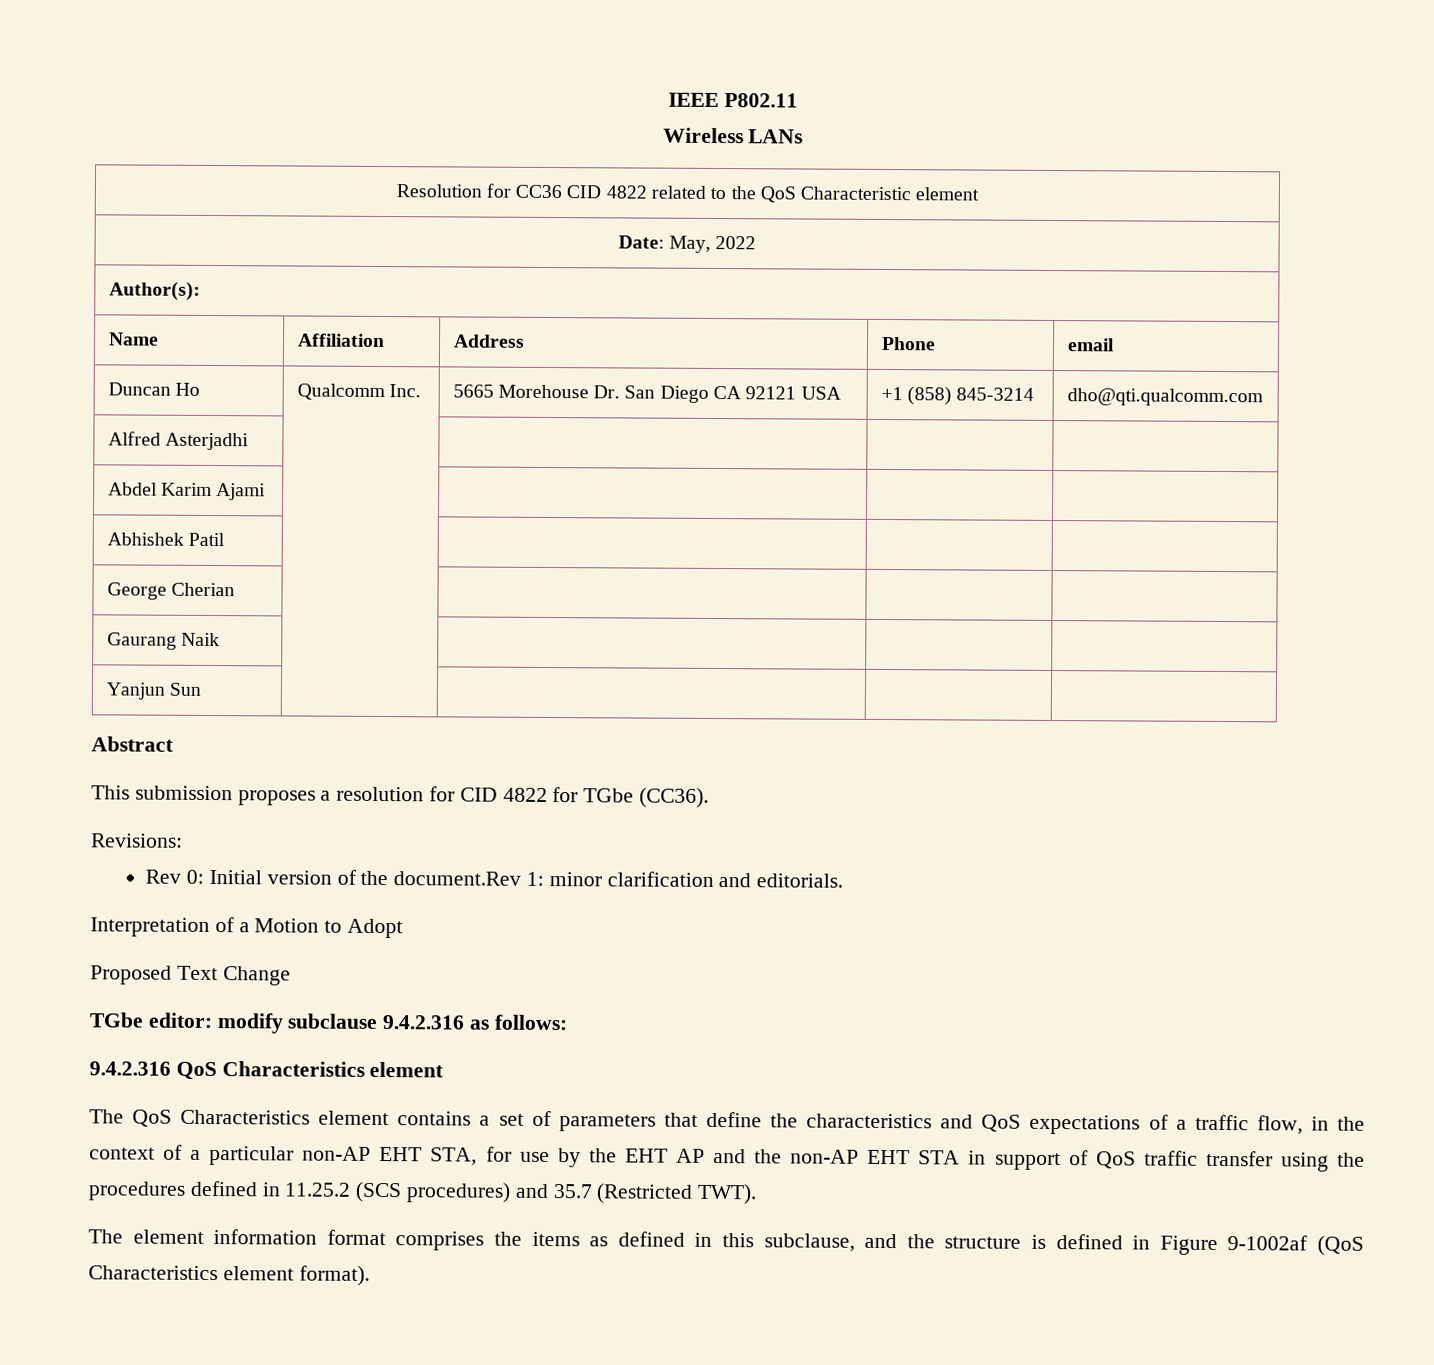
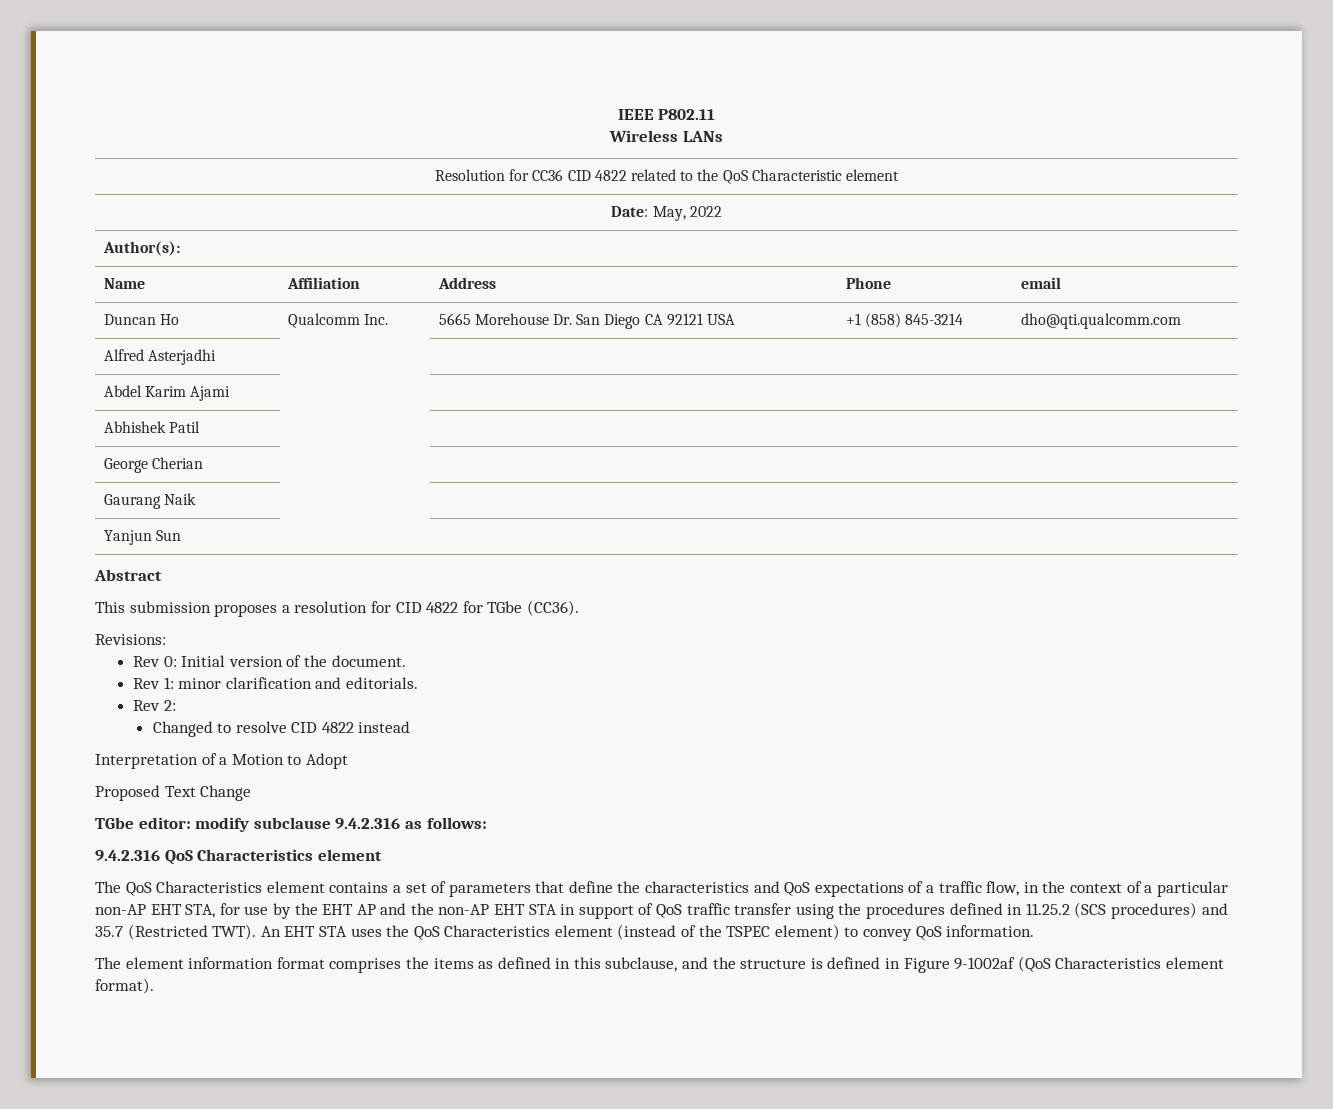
- Rev 0: Initial version of the document.Rev 1: minor clarification and editorials.
+ Rev 0: Initial version of the document.
+ Rev 1: minor clarification and editorials.
+ Rev 2:
+ Changed to resolve CID 4822 instead
+ An EHT STA uses the QoS Characteristics element (instead of the TSPEC element) to convey QoS information.

